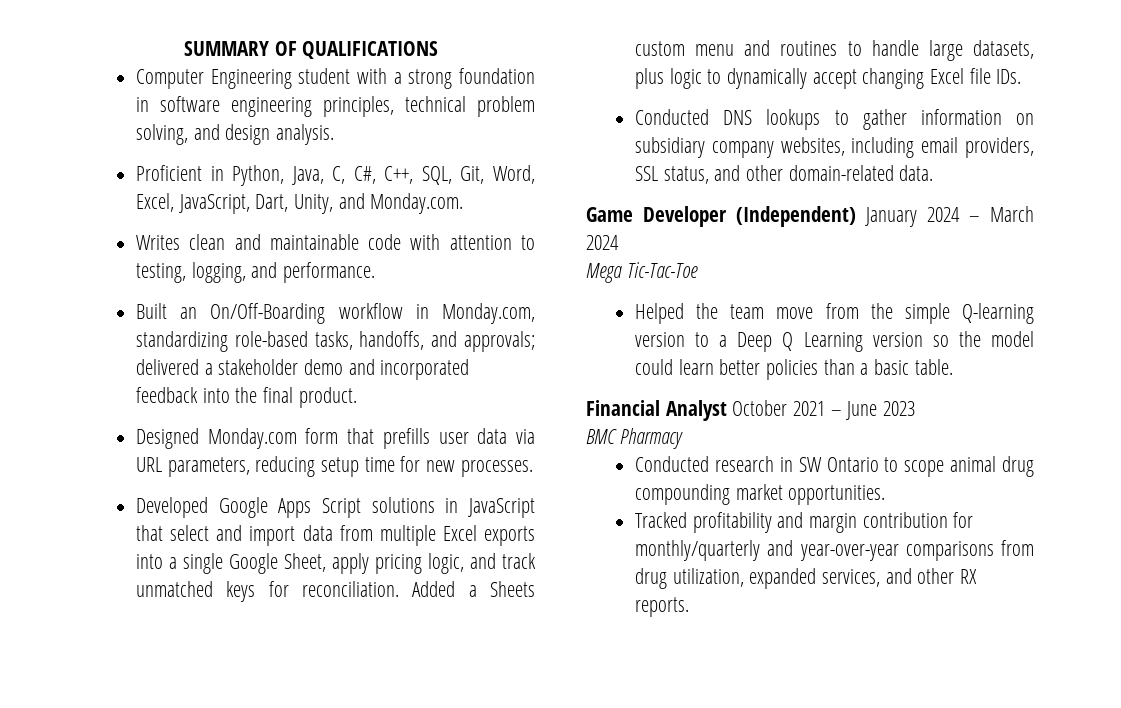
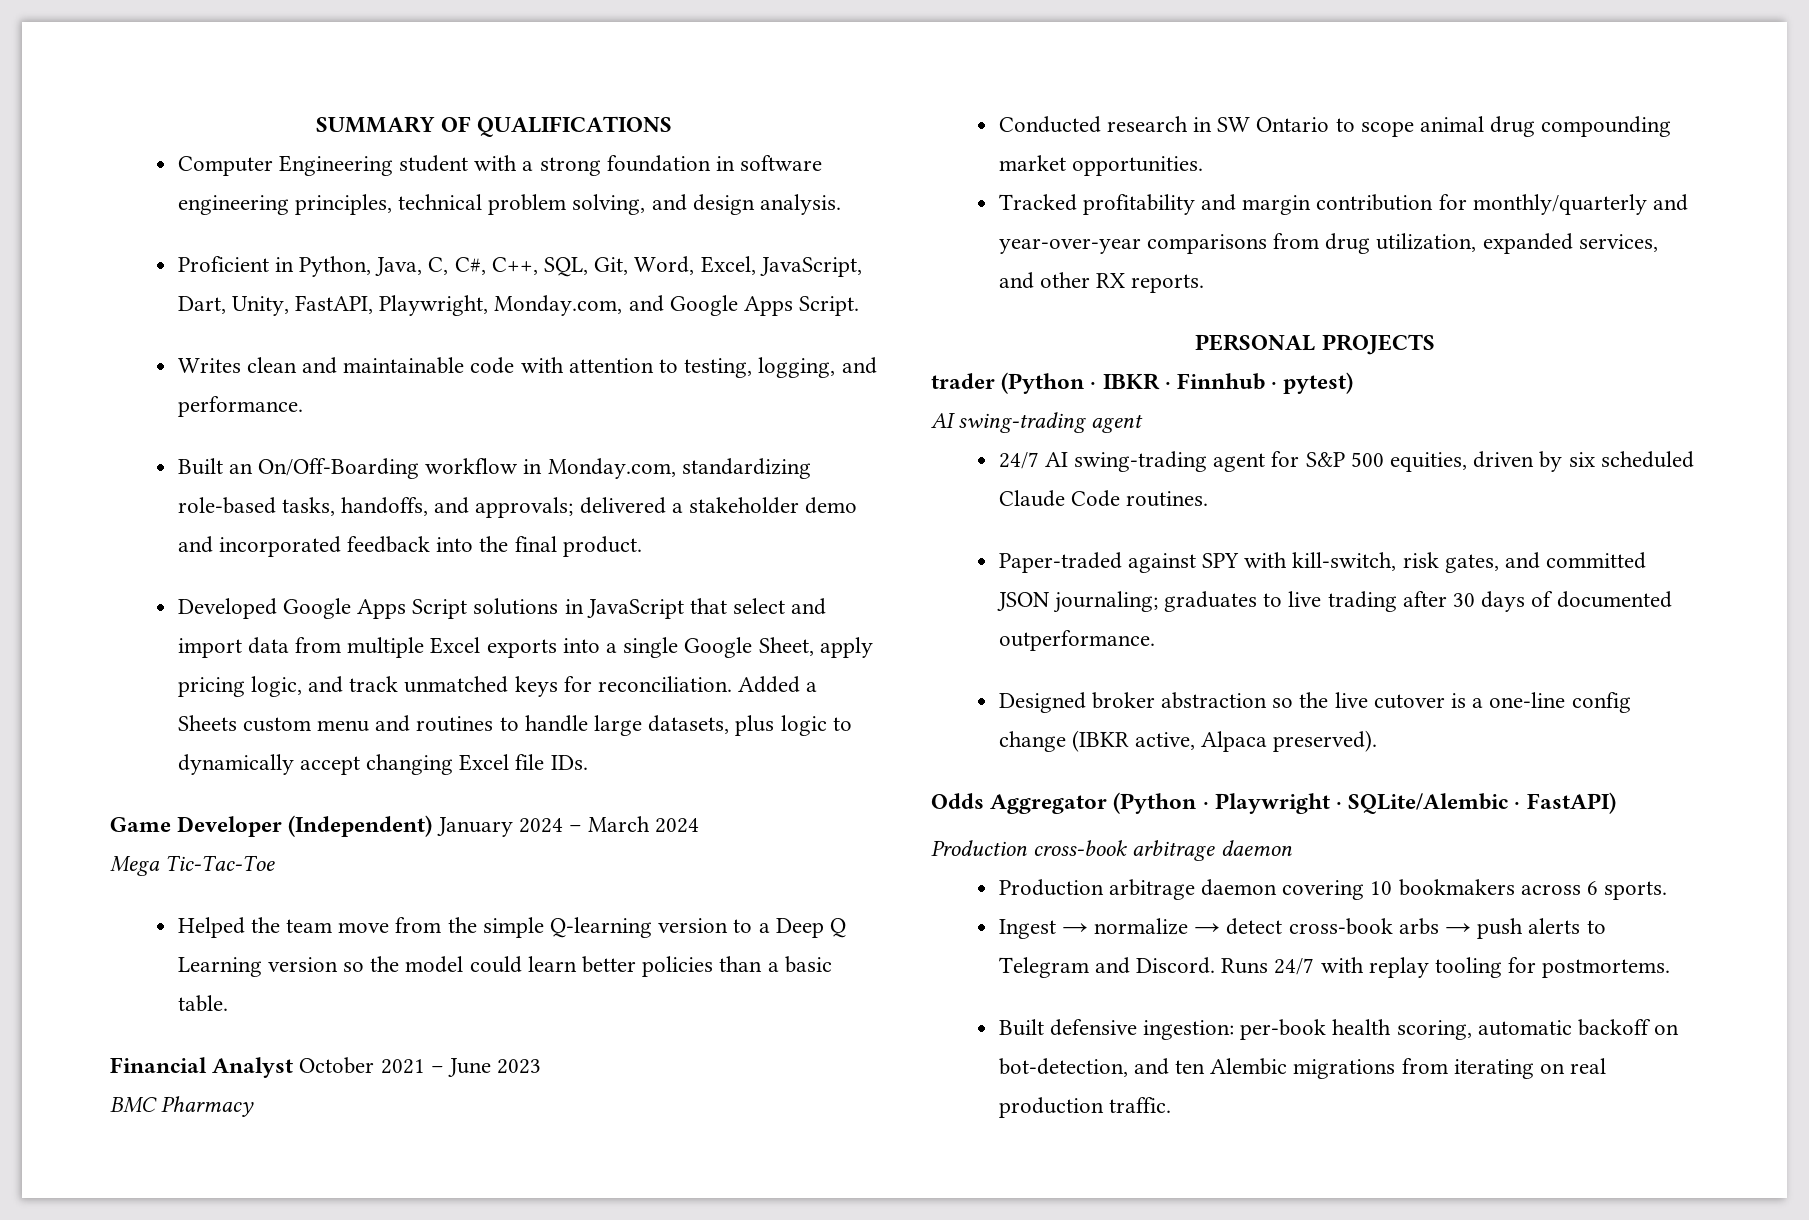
- Proficient in Python, Java, C, C#, C++, SQL, Git, Word, Excel, JavaScript, Dart, Unity, and Monday.com.
+ Proficient in Python, Java, C, C#, C++, SQL, Git, Word, Excel, JavaScript, Dart, Unity, FastAPI, Playwright, Monday.com, and Google Apps Script.
- Designed Monday.com form that prefills user data via URL parameters, reducing setup time for new processes.
- Conducted DNS lookups to gather information on subsidiary company websites, including email providers, SSL status, and other domain-related data.
+ PERSONAL PROJECTS
+ trader (Python · IBKR · Finnhub · pytest)
+ AI swing-trading agent
+ 24/7 AI swing-trading agent for S&P 500 equities, driven by six scheduled Claude Code routines.
+ Paper-traded against SPY with kill-switch, risk gates, and committed JSON journaling; graduates to live trading after 30 days of documented outperformance.
+ Designed broker abstraction so the live cutover is a one-line config change (IBKR active, Alpaca preserved).
+ Odds Aggregator (Python · Playwright · SQLite/Alembic · FastAPI)
+ Production cross-book arbitrage daemon
+ Production arbitrage daemon covering 10 bookmakers across 6 sports.
+ Ingest → normalize → detect cross-book arbs → push alerts to Telegram and Discord. Runs 24/7 with replay tooling for postmortems.
+ Built defensive ingestion: per-book health scoring, automatic backoff on bot-detection, and ten Alembic migrations from iterating on real production traffic.

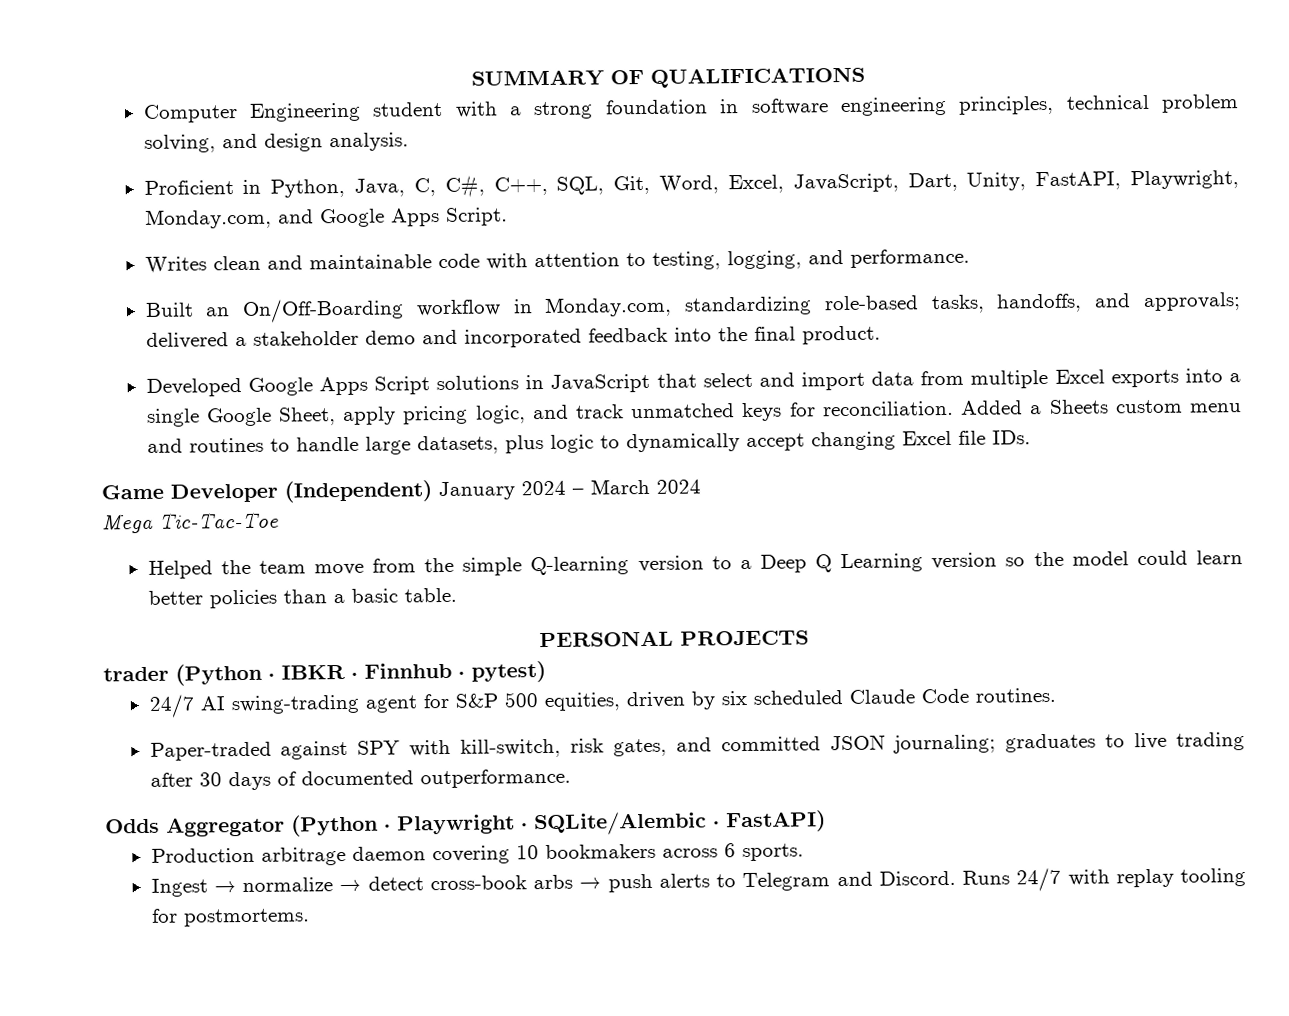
- Financial Analyst October 2021 – June 2023
- BMC Pharmacy
- Conducted research in SW Ontario to scope animal drug compounding market opportunities.
- Tracked profitability and margin contribution for monthly/quarterly and year-over-year comparisons from drug utilization, expanded services, and other RX reports.
  trader (Python · IBKR · Finnhub · pytest)
- AI swing-trading agent
- Designed broker abstraction so the live cutover is a one-line config change (IBKR active, Alpaca preserved).
- Production cross-book arbitrage daemon
- Built defensive ingestion: per-book health scoring, automatic backoff on bot-detection, and ten Alembic migrations from iterating on real production traffic.

